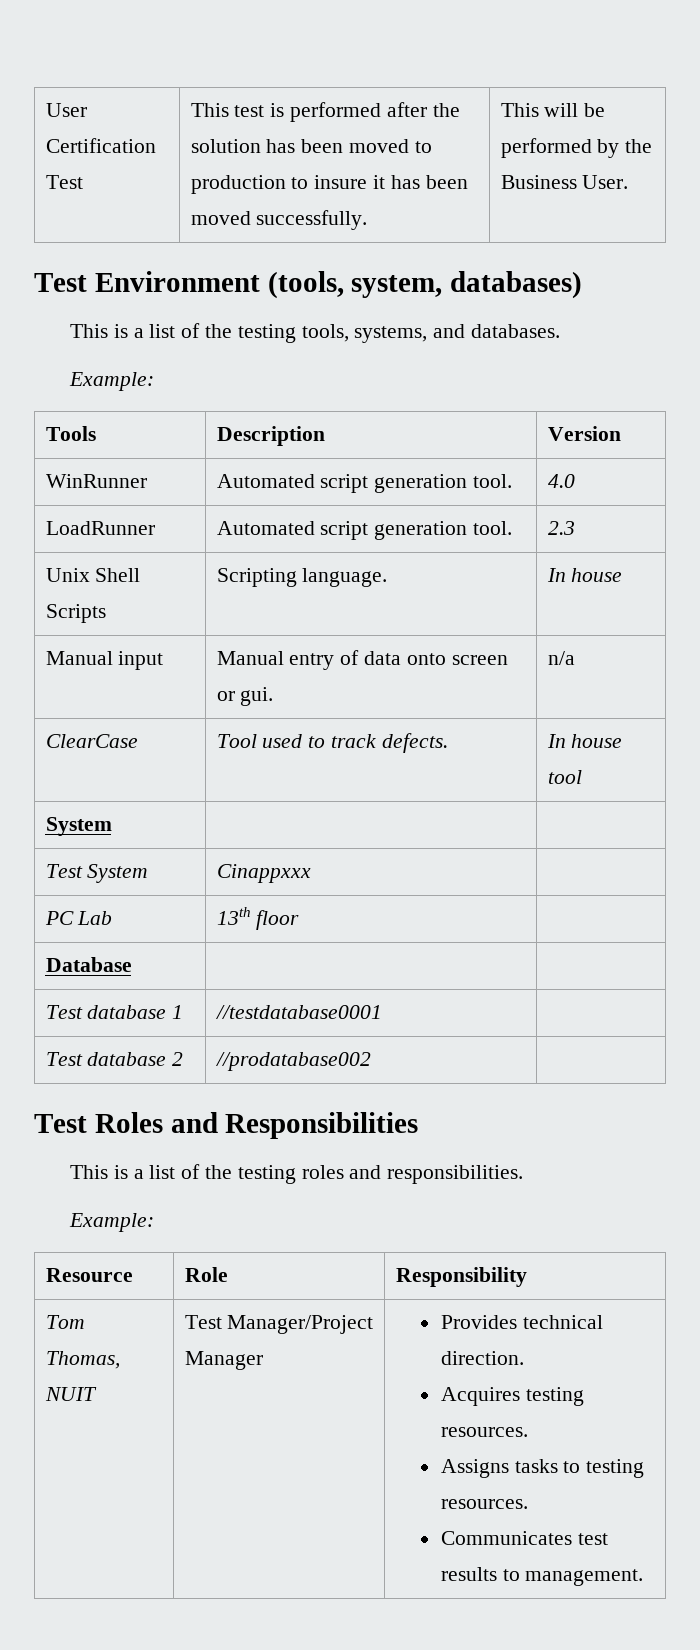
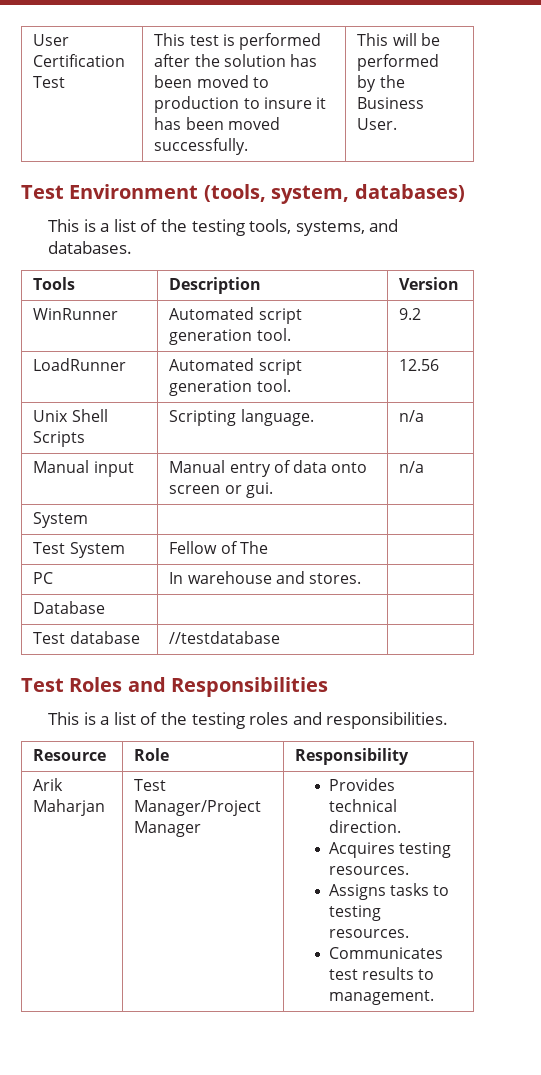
  This is a list of the testing tools, systems, and databases.
- Example:
- WinRunner | Automated script generation tool. | 4.0
+ WinRunner | Automated script generation tool. | 9.2
- LoadRunner | Automated script generation tool. | 2.3
+ LoadRunner | Automated script generation tool. | 12.56
- Unix Shell Scripts | Scripting language. | In house
+ Unix Shell Scripts | Scripting language. | n/a
- ClearCase | Tool used to track defects. | In house tool
  System | |
- Test System | Cinappxxx |
- PC Lab | 13th floor |
+ Test System | Fellow of The |
+ PC | In warehouse and stores. |
  Database | |
- Test database 1 | //testdatabase0001 |
- Test database 2 | //prodatabase002 |
+ Test database | //testdatabase |
  This is a list of the testing roles and responsibilities.
- Example:
- Tom Thomas, NUIT | Test Manager/Project Manager | Provides technical direction.
+ Arik Maharjan | Test Manager/Project Manager | Provides technical direction.

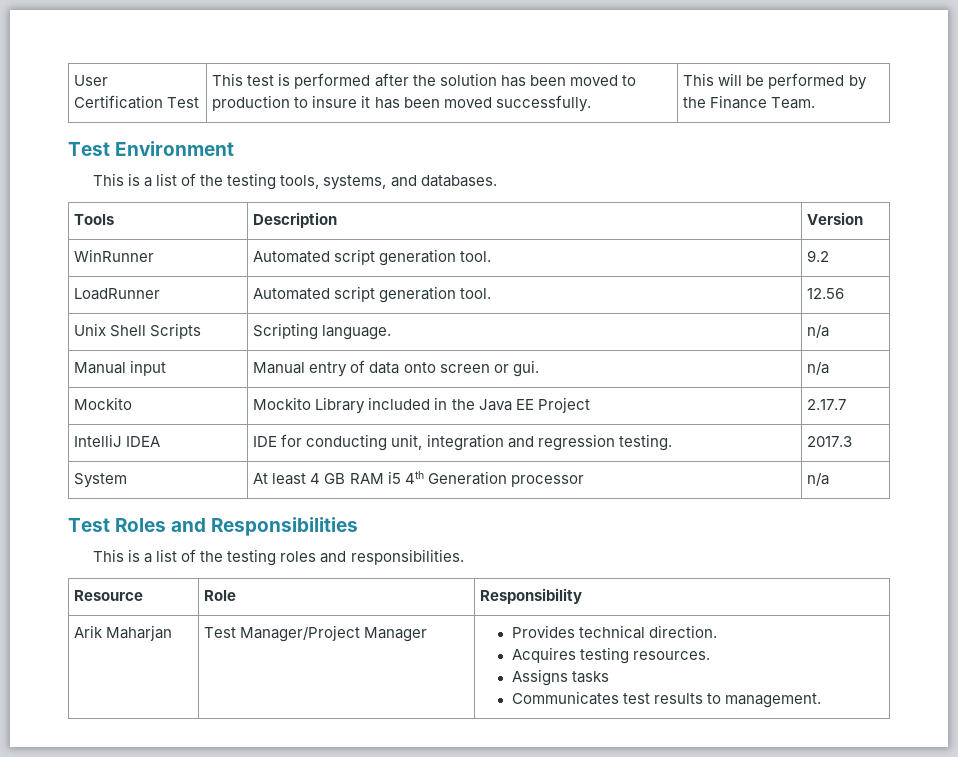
- User Certification Test | This test is performed after the solution has been moved to production to insure it has been moved successfully. | This will be performed by the Business User.
+ User Certification Test | This test is performed after the solution has been moved to production to insure it has been moved successfully. | This will be performed by the Finance Team.
- Test Environment (tools, system, databases)
+ Test Environment
- System | |
- Test System | Fellow of The |
- PC | In warehouse and stores. |
- Database | |
- Test database | //testdatabase |
+ Mockito | Mockito Library included in the Java EE Project | 2.17.7
+ IntelliJ IDEA | IDE for conducting unit, integration and regression testing. | 2017.3
+ System | At least 4 GB RAM i5 4th Generation processor | n/a
  Arik Maharjan | Test Manager/Project Manager | Provides technical direction.
  Acquires testing resources.
- Assigns tasks to testing resources.
+ Assigns tasks

